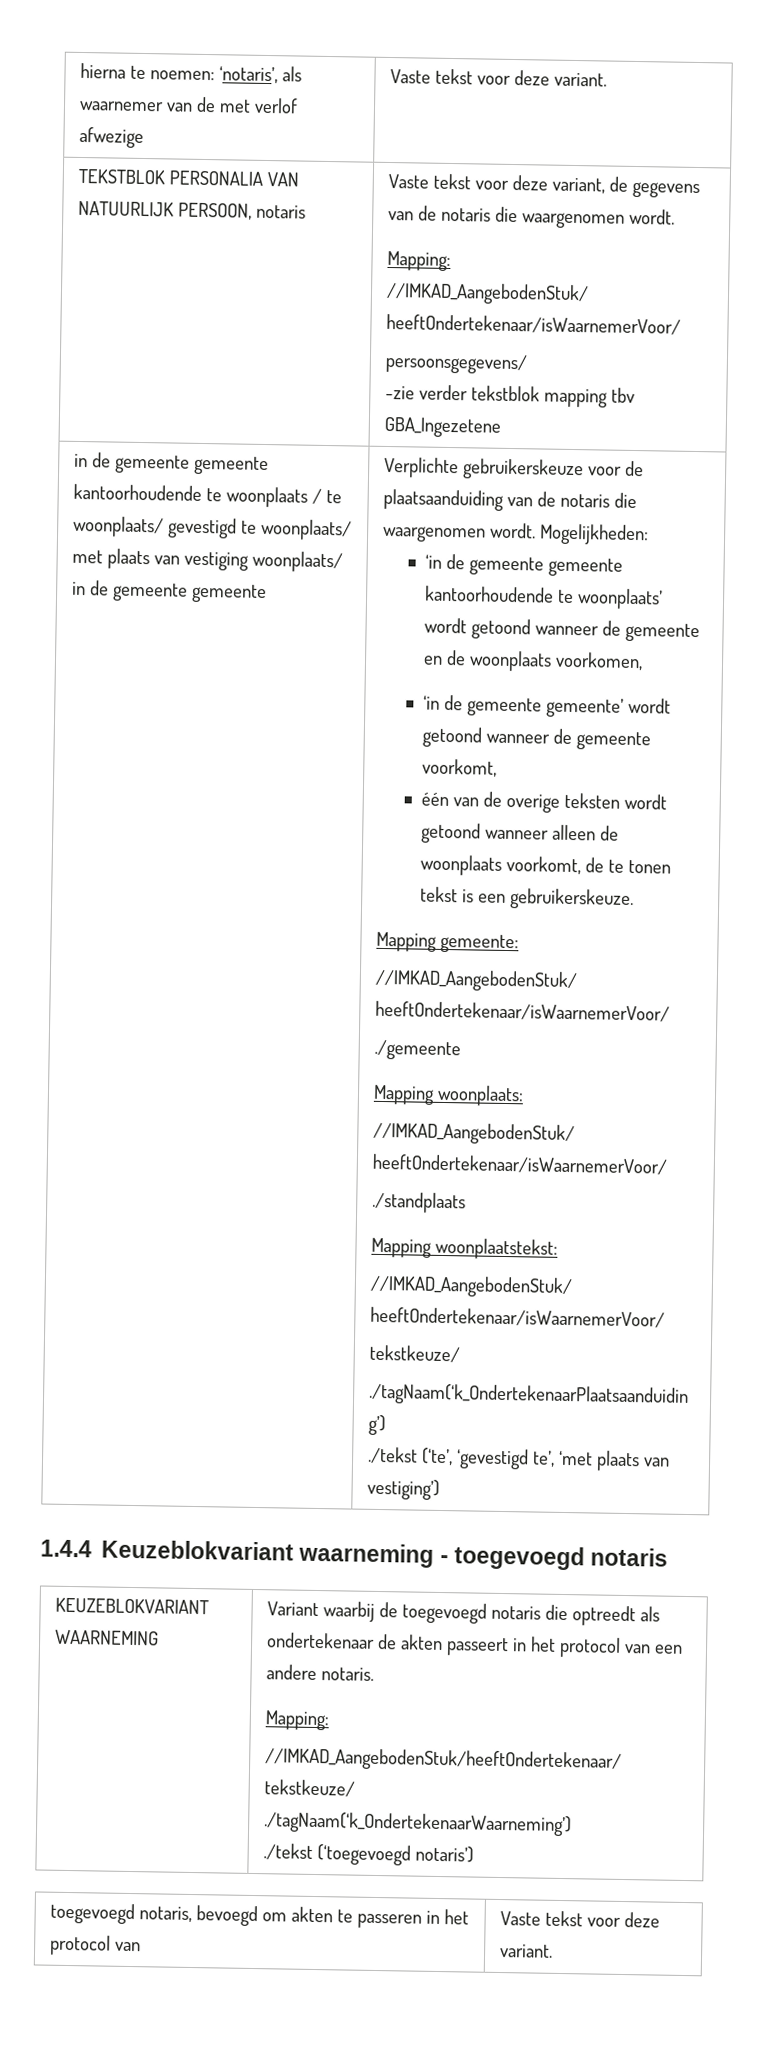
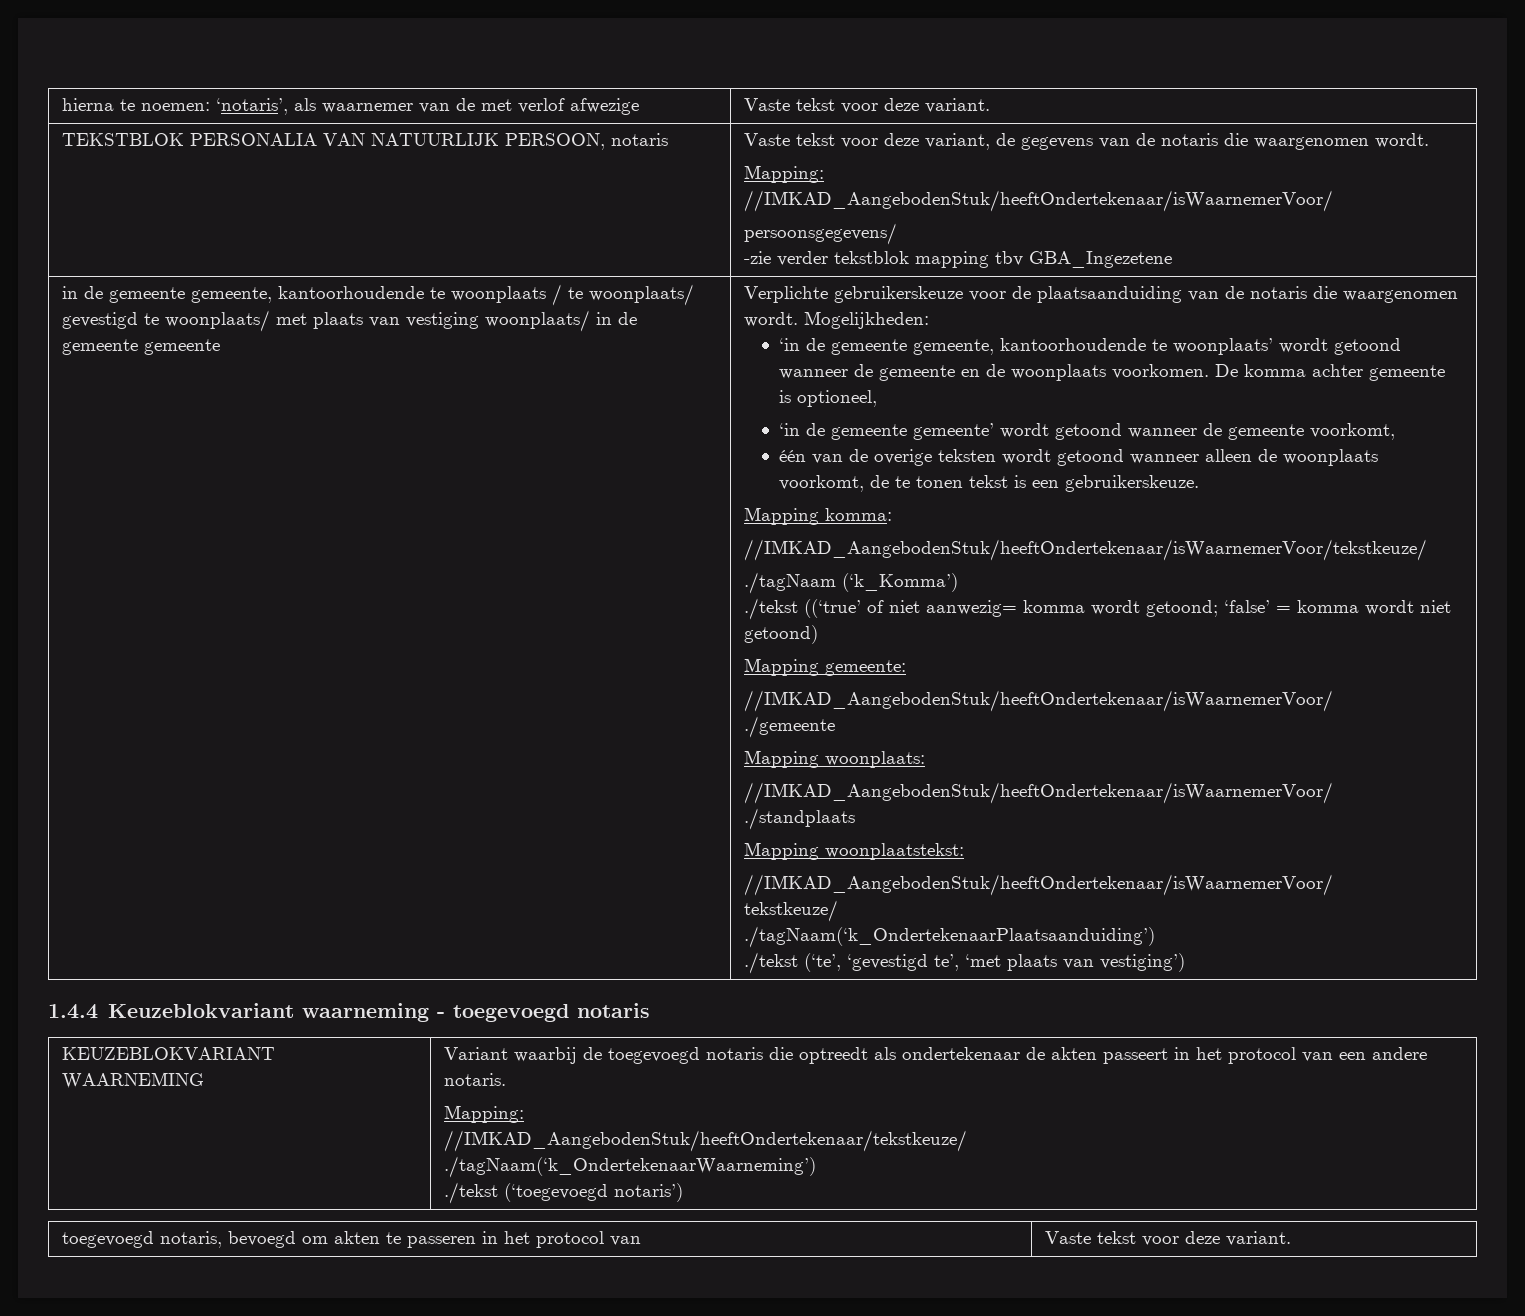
- in de gemeente gemeente kantoorhoudende te woonplaats / te woonplaats/ gevestigd te woonplaats/ met plaats van vestiging woonplaats/ in de gemeente gemeente
+ in de gemeente gemeente, kantoorhoudende te woonplaats / te woonplaats/ gevestigd te woonplaats/ met plaats van vestiging woonplaats/ in de gemeente gemeente
- ‘in de gemeente gemeente kantoorhoudende te woonplaats’ wordt getoond wanneer de gemeente en de woonplaats voorkomen,
+ ‘in de gemeente gemeente, kantoorhoudende te woonplaats’ wordt getoond wanneer de gemeente en de woonplaats voorkomen. De komma achter gemeente is optioneel,
+ Mapping komma:
+ //IMKAD_AangebodenStuk/heeftOndertekenaar/isWaarnemerVoor/tekstkeuze/
+ ./tagNaam (‘k_Komma’)
+ ./tekst ((‘true’ of niet aanwezig= komma wordt getoond; ‘false’ = komma wordt niet getoond)

